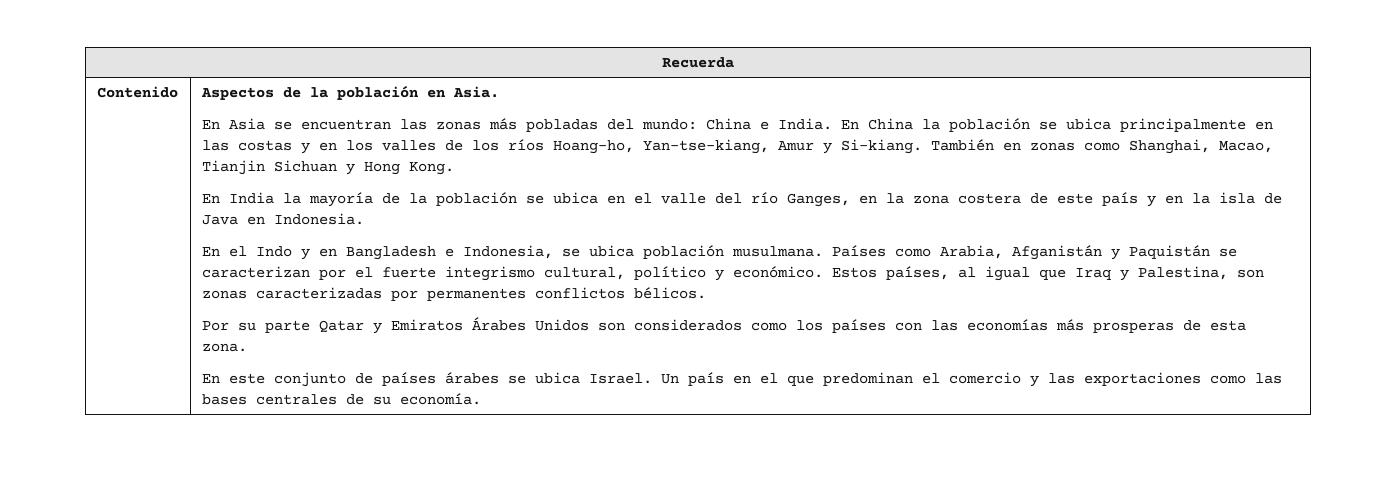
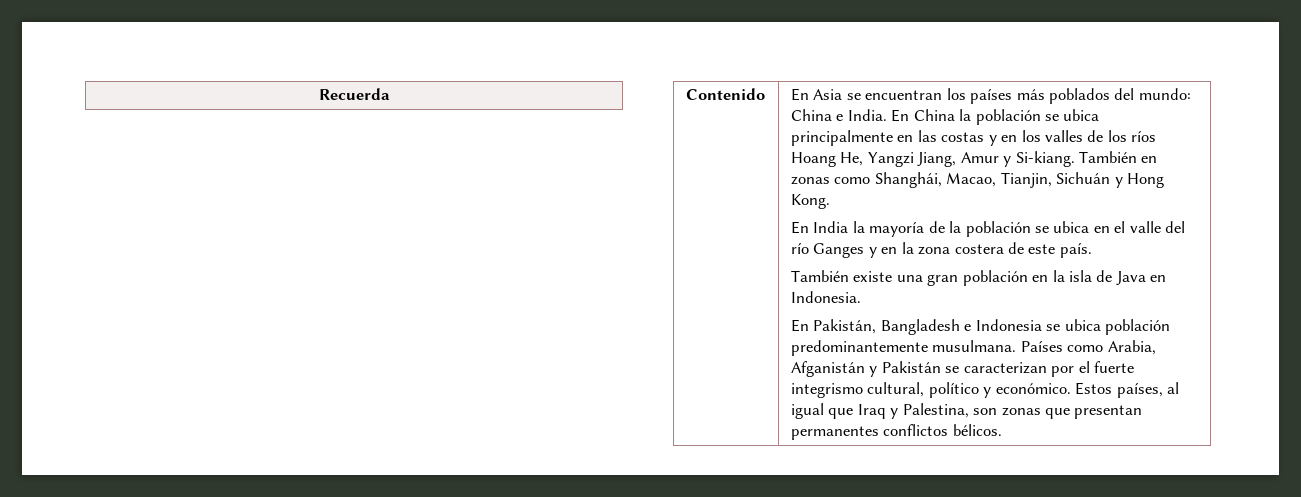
- Aspectos de la población en Asia.
- En Asia se encuentran las zonas más pobladas del mundo: China e India.
+ En Asia se encuentran los países más poblados del mundo: China e India.
- En China la población se ubica principalmente en las costas y en los valles de los ríos Hoang-ho, Yan-tse-kiang, Amur y Si-kiang.
+ En China la población se ubica principalmente en las costas y en los valles de los ríos Hoang He, Yangzi Jiang, Amur y Si-kiang.
- También en zonas como Shanghai, Macao, Tianjin Sichuan y Hong Kong.
+ También en zonas como Shanghái, Macao, Tianjin, Sichuán y Hong Kong.
- En India la mayoría de la población se ubica en el valle del río Ganges, en la zona costera de este país y en la isla de Java en Indonesia.
+ En India la mayoría de la población se ubica en el valle del río Ganges y en la zona costera de este país.
+ También existe una gran población en la isla de Java en Indonesia.
- En el Indo y en Bangladesh e Indonesia, se ubica población musulmana.
+ En Pakistán, Bangladesh e Indonesia se ubica población predominantemente musulmana.
- Países como Arabia, Afganistán y Paquistán se caracterizan por el fuerte integrismo cultural, político y económico.
+ Países como Arabia, Afganistán y Pakistán se caracterizan por el fuerte integrismo cultural, político y económico.
- Estos países, al igual que Iraq y Palestina, son zonas caracterizadas por permanentes conflictos bélicos.
+ Estos países, al igual que Iraq y Palestina, son zonas que presentan permanentes conflictos bélicos.
- Por su parte Qatar y Emiratos Árabes Unidos son considerados como los países con las economías más prosperas de esta zona.
- En este conjunto de países árabes se ubica Israel. Un país en el que predominan el comercio y las exportaciones como las bases centrales de su economía.

